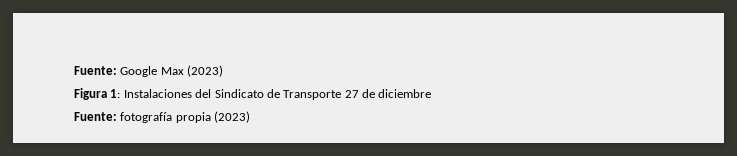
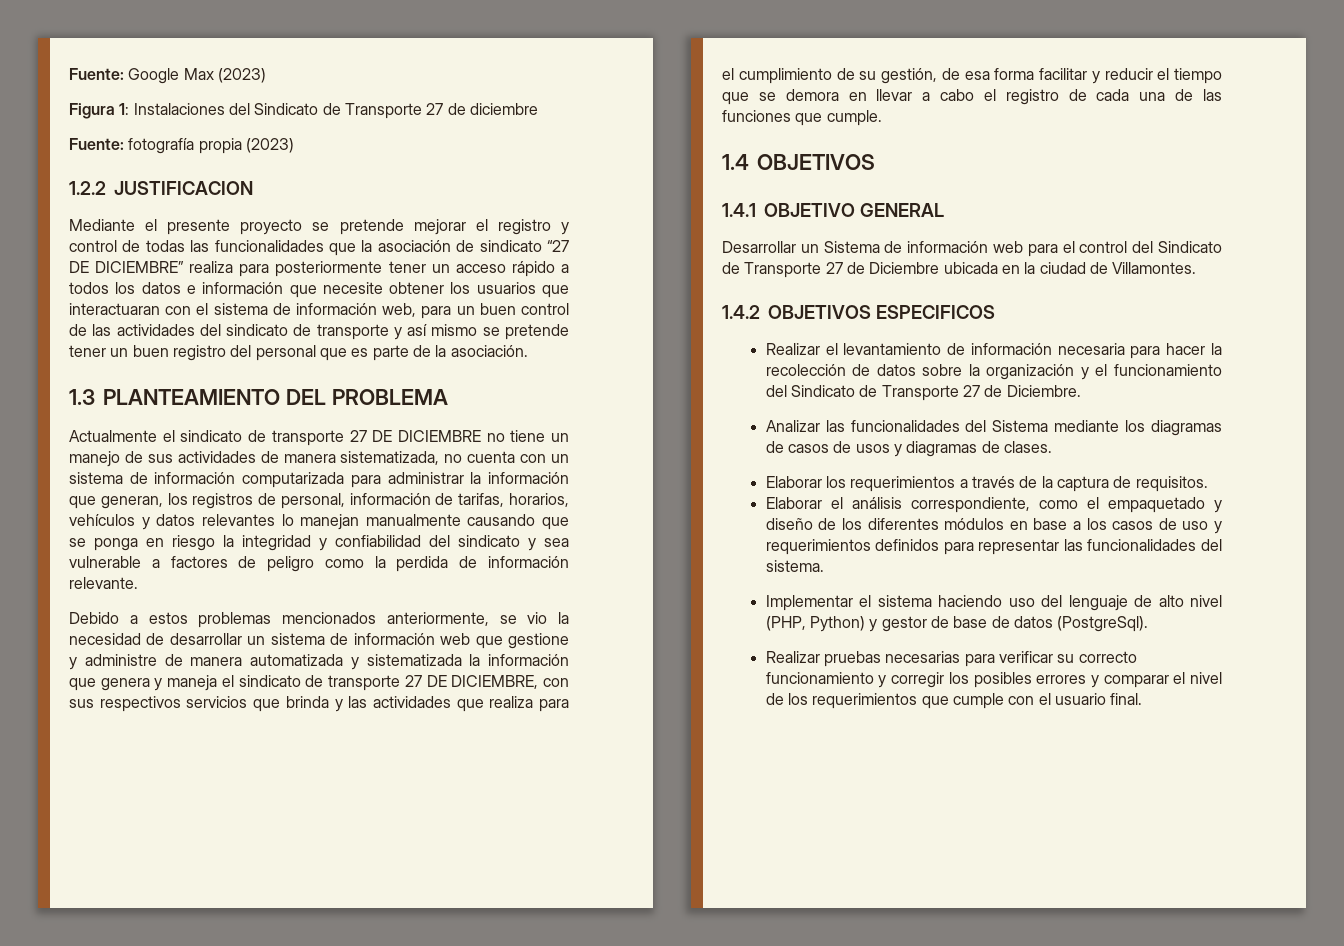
+ 1.2.2 JUSTIFICACION
+ Mediante el presente proyecto se pretende mejorar el registro y control de todas las funcionalidades que la asociación de sindicato “27 DE DICIEMBRE” realiza para posteriormente tener un acceso rápido a todos los datos e información que necesite obtener los usuarios que interactuaran con el sistema de información web, para un buen control de las actividades del sindicato de transporte y así mismo se pretende tener un buen registro del personal que es parte de la asociación.
+ 1.3 PLANTEAMIENTO DEL PROBLEMA
+ Actualmente el sindicato de transporte 27 DE DICIEMBRE no tiene un manejo de sus actividades de manera sistematizada, no cuenta con un sistema de información computarizada para administrar la información que generan, los registros de personal, información de tarifas, horarios, vehículos y datos relevantes lo manejan manualmente causando que se ponga en riesgo la integridad y confiabilidad del sindicato y sea vulnerable a factores de peligro como la perdida de información relevante.
+ Debido a estos problemas mencionados anteriormente, se vio la necesidad de desarrollar un sistema de información web que gestione y administre de manera automatizada y sistematizada la información que genera y maneja el sindicato de transporte 27 DE DICIEMBRE, con sus respectivos servicios que brinda y las actividades que realiza para el cumplimiento de su gestión, de esa forma facilitar y reducir el tiempo que se demora en llevar a cabo el registro de cada una de las funciones que cumple.
+ 1.4 OBJETIVOS
+ 1.4.1 OBJETIVO GENERAL
+ Desarrollar un Sistema de información web para el control del Sindicato de Transporte 27 de Diciembre ubicada en la ciudad de Villamontes.
+ 1.4.2 OBJETIVOS ESPECIFICOS
+ Realizar el levantamiento de información necesaria para hacer la recolección de datos sobre la organización y el funcionamiento del Sindicato de Transporte 27 de Diciembre.
+ Analizar las funcionalidades del Sistema mediante los diagramas de casos de usos y diagramas de clases.
+ Elaborar los requerimientos a través de la captura de requisitos.
+ Elaborar el análisis correspondiente, como el empaquetado y diseño de los diferentes módulos en base a los casos de uso y requerimientos definidos para representar las funcionalidades del sistema.
+ Implementar el sistema haciendo uso del lenguaje de alto nivel (PHP, Python) y gestor de base de datos (PostgreSql).
+ Realizar pruebas necesarias para verificar su correcto funcionamiento y corregir los posibles errores y comparar el nivel de los requerimientos que cumple con el usuario final.

